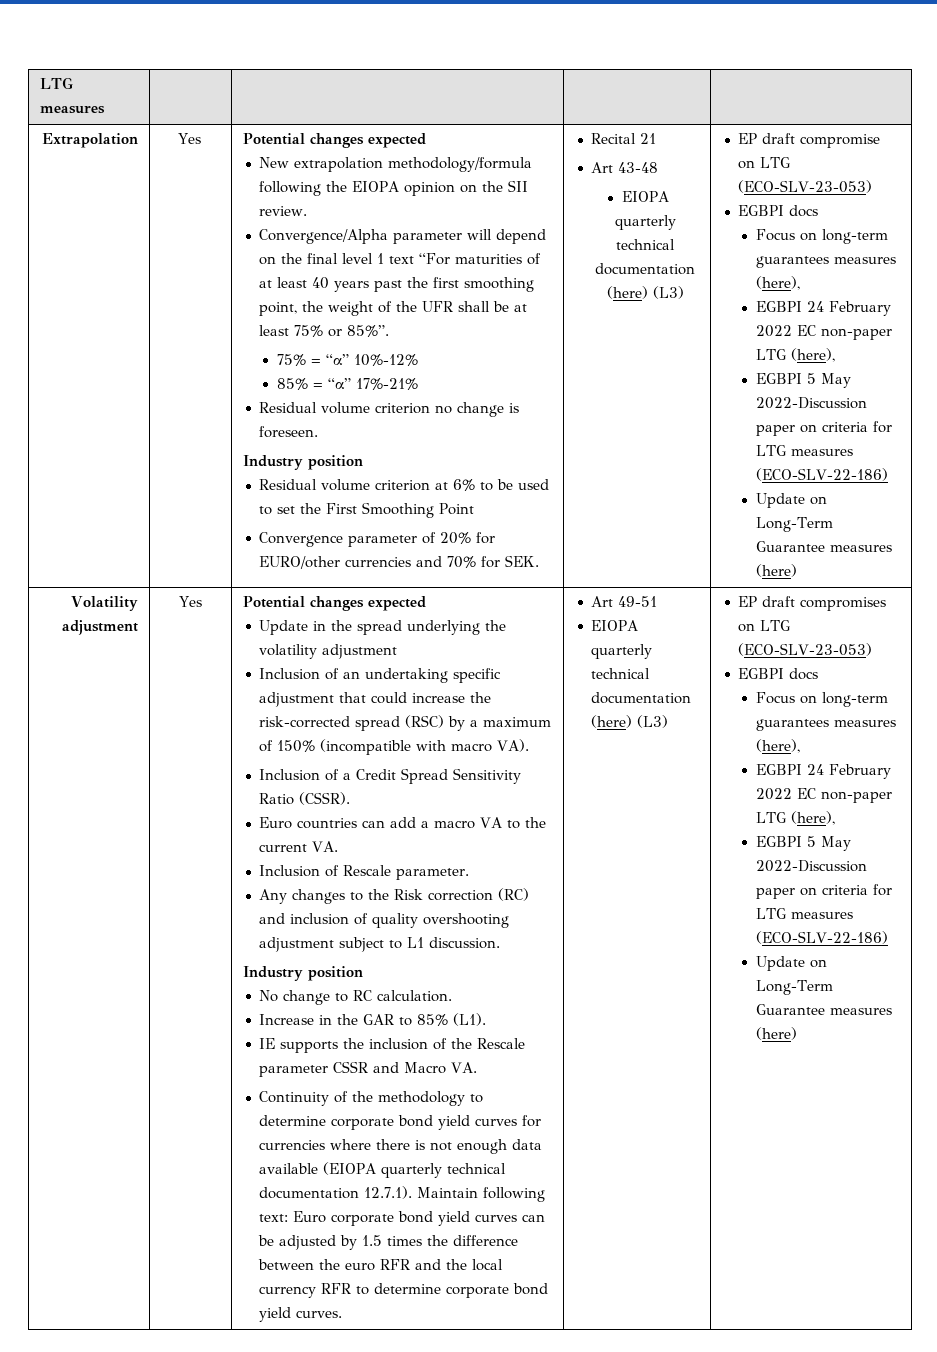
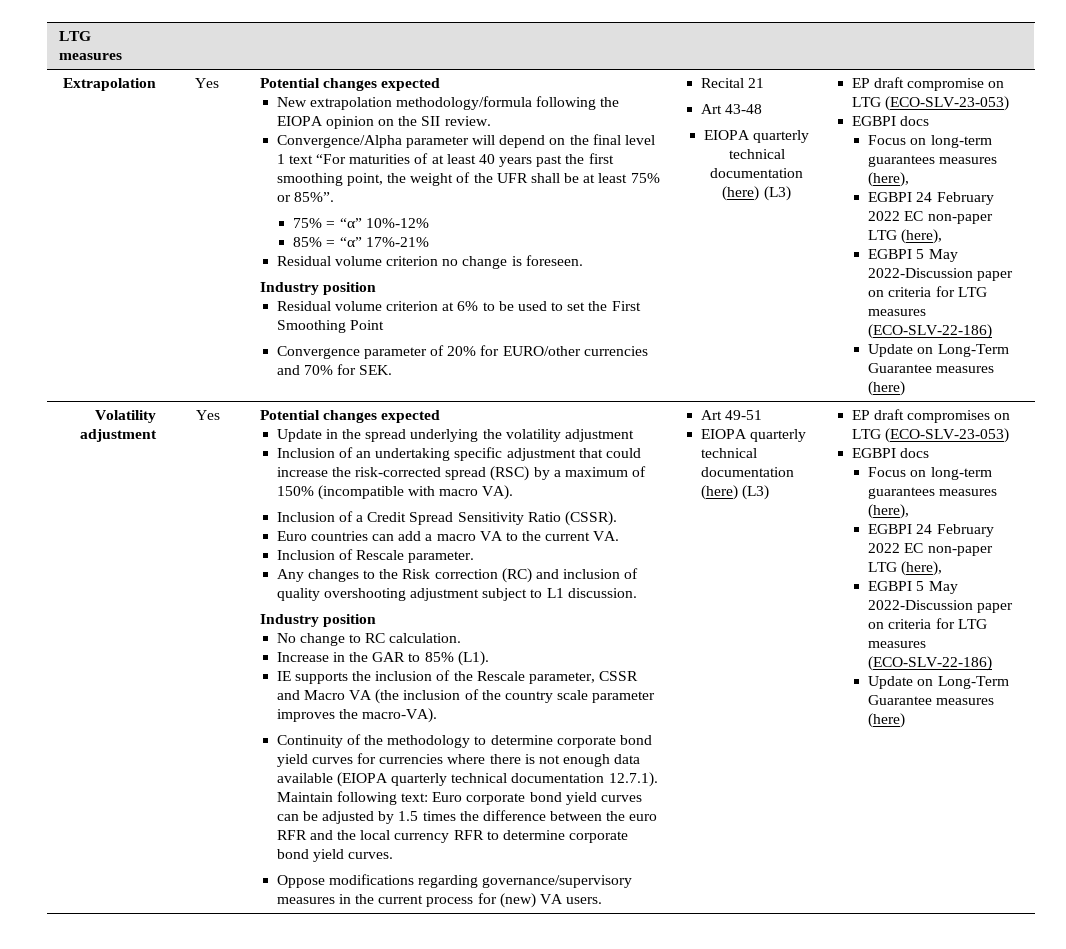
- IE supports the inclusion of the Rescale parameter CSSR and Macro VA.
+ IE supports the inclusion of the Rescale parameter, CSSR and Macro VA (the inclusion of the country scale parameter improves the macro-VA).
+ Oppose modifications regarding governance/supervisory measures in the current process for (new) VA users.

